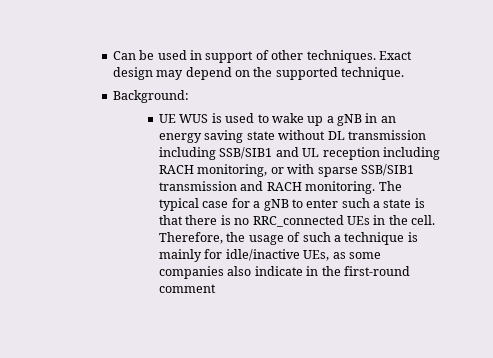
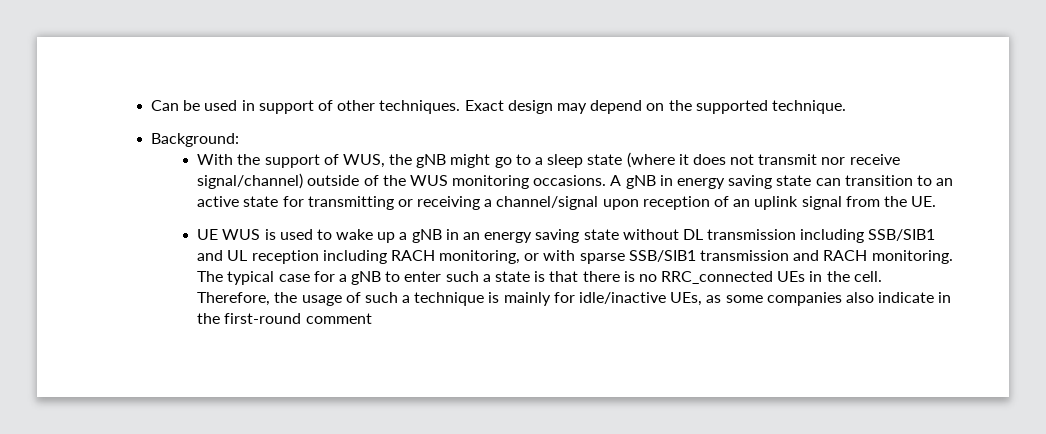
+ With the support of WUS, the gNB might go to a sleep state (where it does not transmit nor receive signal/channel) outside of the WUS monitoring occasions. A gNB in energy saving state can transition to an active state for transmitting or receiving a channel/signal upon reception of an uplink signal from the UE.

